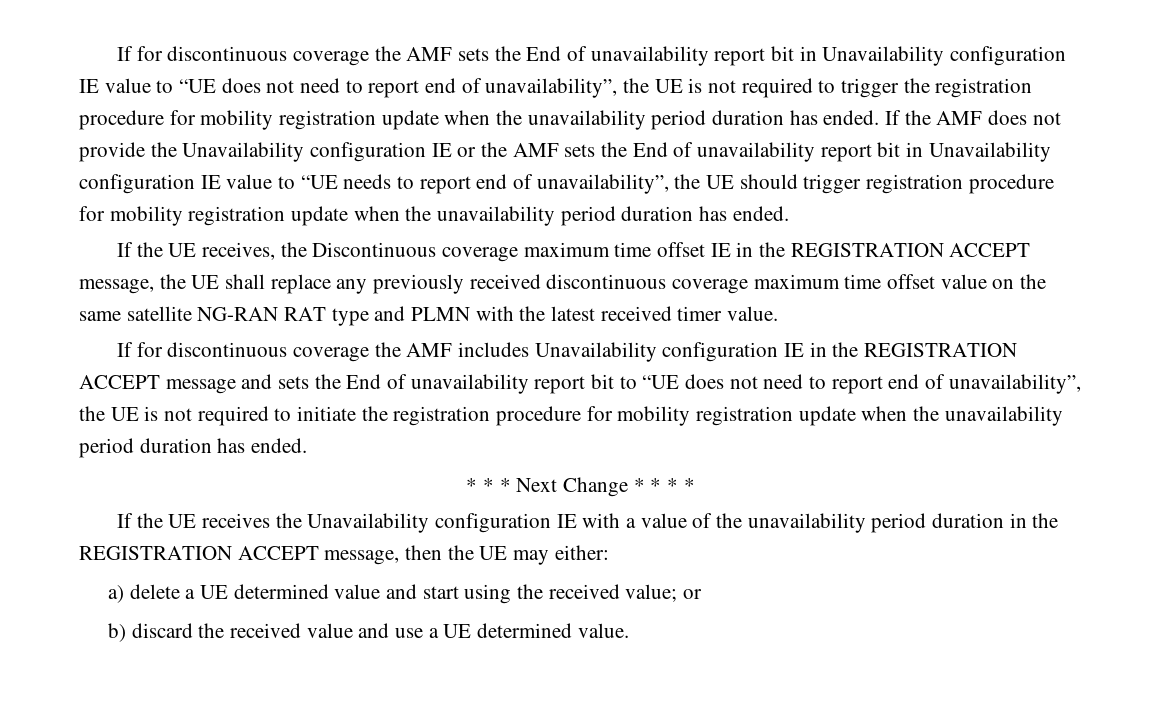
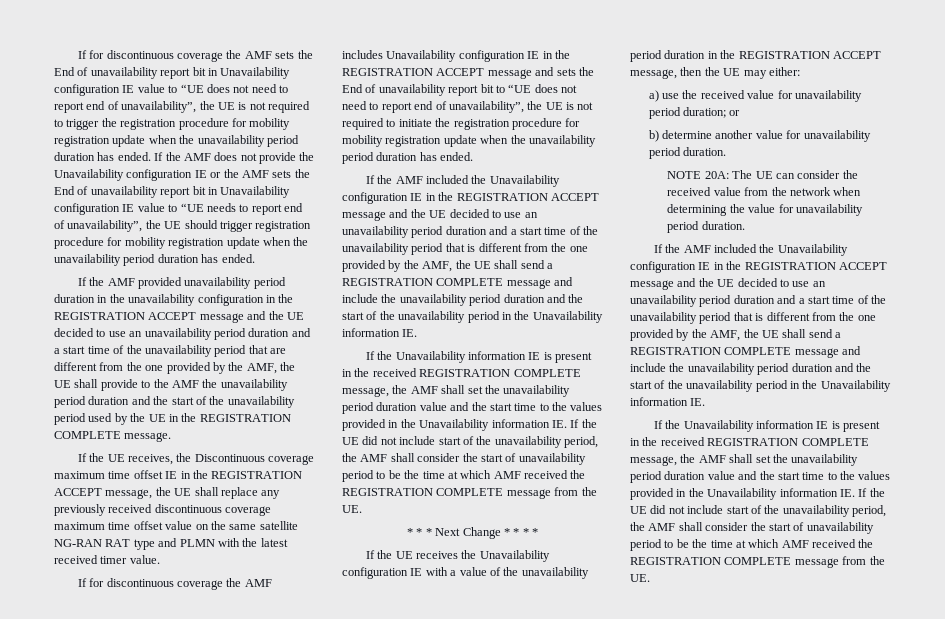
+ If the AMF provided unavailability period duration in the unavailability configuration in the REGISTRATION ACCEPT message and the UE decided to use an unavailability period duration and a start time of the unavailability period that are different from the one provided by the AMF, the UE shall provide to the AMF the unavailability period duration and the start of the unavailability period used by the UE in the REGISTRATION COMPLETE message.
  If for discontinuous coverage the AMF includes Unavailability configuration IE in the REGISTRATION ACCEPT message and sets the End of unavailability report bit to “UE does not need to report end of unavailability”, the UE is not required to initiate the registration procedure for mobility registration update when the unavailability period duration has ended.
+ If the AMF included the Unavailability configuration IE in the REGISTRATION ACCEPT message and the UE decided to use an unavailability period duration and a start time of the unavailability period that is different from the one provided by the AMF, the UE shall send a REGISTRATION COMPLETE message and include the unavailability period duration and the start of the unavailability period in the Unavailability information IE.
+ If the Unavailability information IE is present in the received REGISTRATION COMPLETE message, the AMF shall set the unavailability period duration value and the start time to the values provided in the Unavailability information IE. If the UE did not include start of the unavailability period, the AMF shall consider the start of unavailability period to be the time at which AMF received the REGISTRATION COMPLETE message from the UE.
- a) delete a UE determined value and start using the received value; or
- b) discard the received value and use a UE determined value.
+ a) use the received value for unavailability period duration; or
+ b) determine another value for unavailability period duration.
+ NOTE 20A: The UE can consider the received value from the network when determining the value for unavailability period duration.
+ If the AMF included the Unavailability configuration IE in the REGISTRATION ACCEPT message and the UE decided to use an unavailability period duration and a start time of the unavailability period that is different from the one provided by the AMF, the UE shall send a REGISTRATION COMPLETE message and include the unavailability period duration and the start of the unavailability period in the Unavailability information IE.
+ If the Unavailability information IE is present in the received REGISTRATION COMPLETE message, the AMF shall set the unavailability period duration value and the start time to the values provided in the Unavailability information IE. If the UE did not include start of the unavailability period, the AMF shall consider the start of unavailability period to be the time at which AMF received the REGISTRATION COMPLETE message from the UE.

